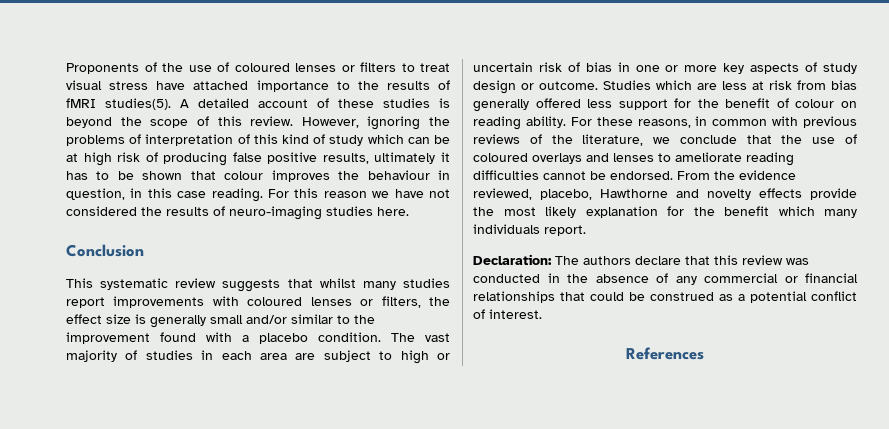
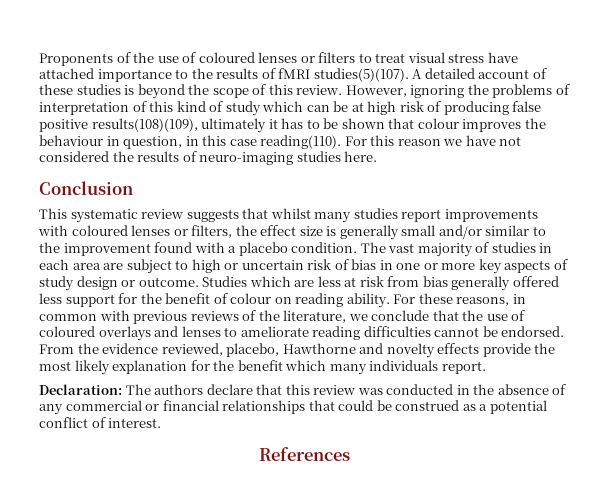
- Proponents of the use of coloured lenses or filters to treat visual stress have attached importance to the results of fMRI studies(5).
+ Proponents of the use of coloured lenses or filters to treat visual stress have attached importance to the results of fMRI studies(5)(107).
- However, ignoring the problems of interpretation of this kind of study which can be at high risk of producing false positive results, ultimately it has to be shown that colour improves the behaviour in question, in this case reading.
+ However, ignoring the problems of interpretation of this kind of study which can be at high risk of producing false positive results(108)(109), ultimately it has to be shown that colour improves the behaviour in question, in this case reading(110).

